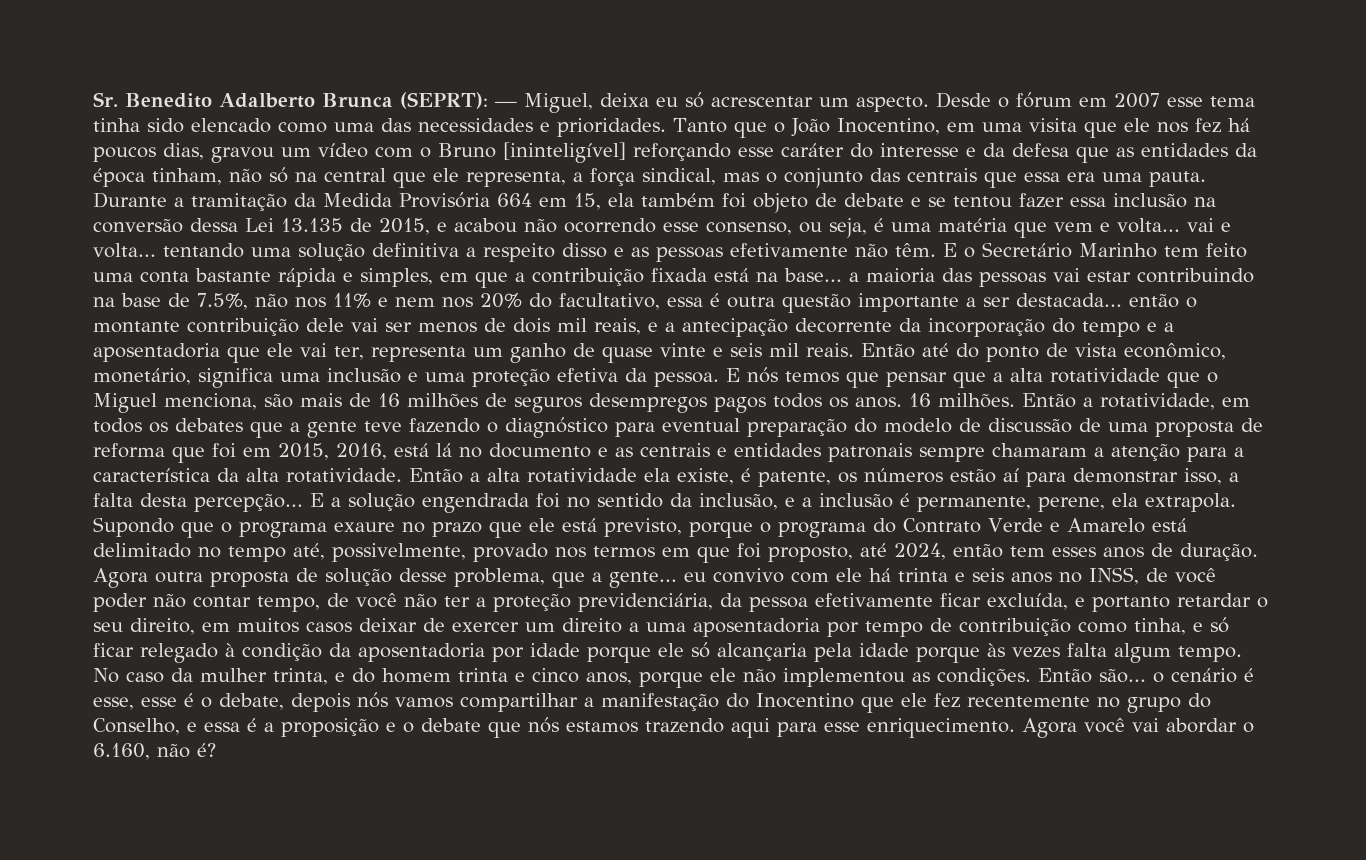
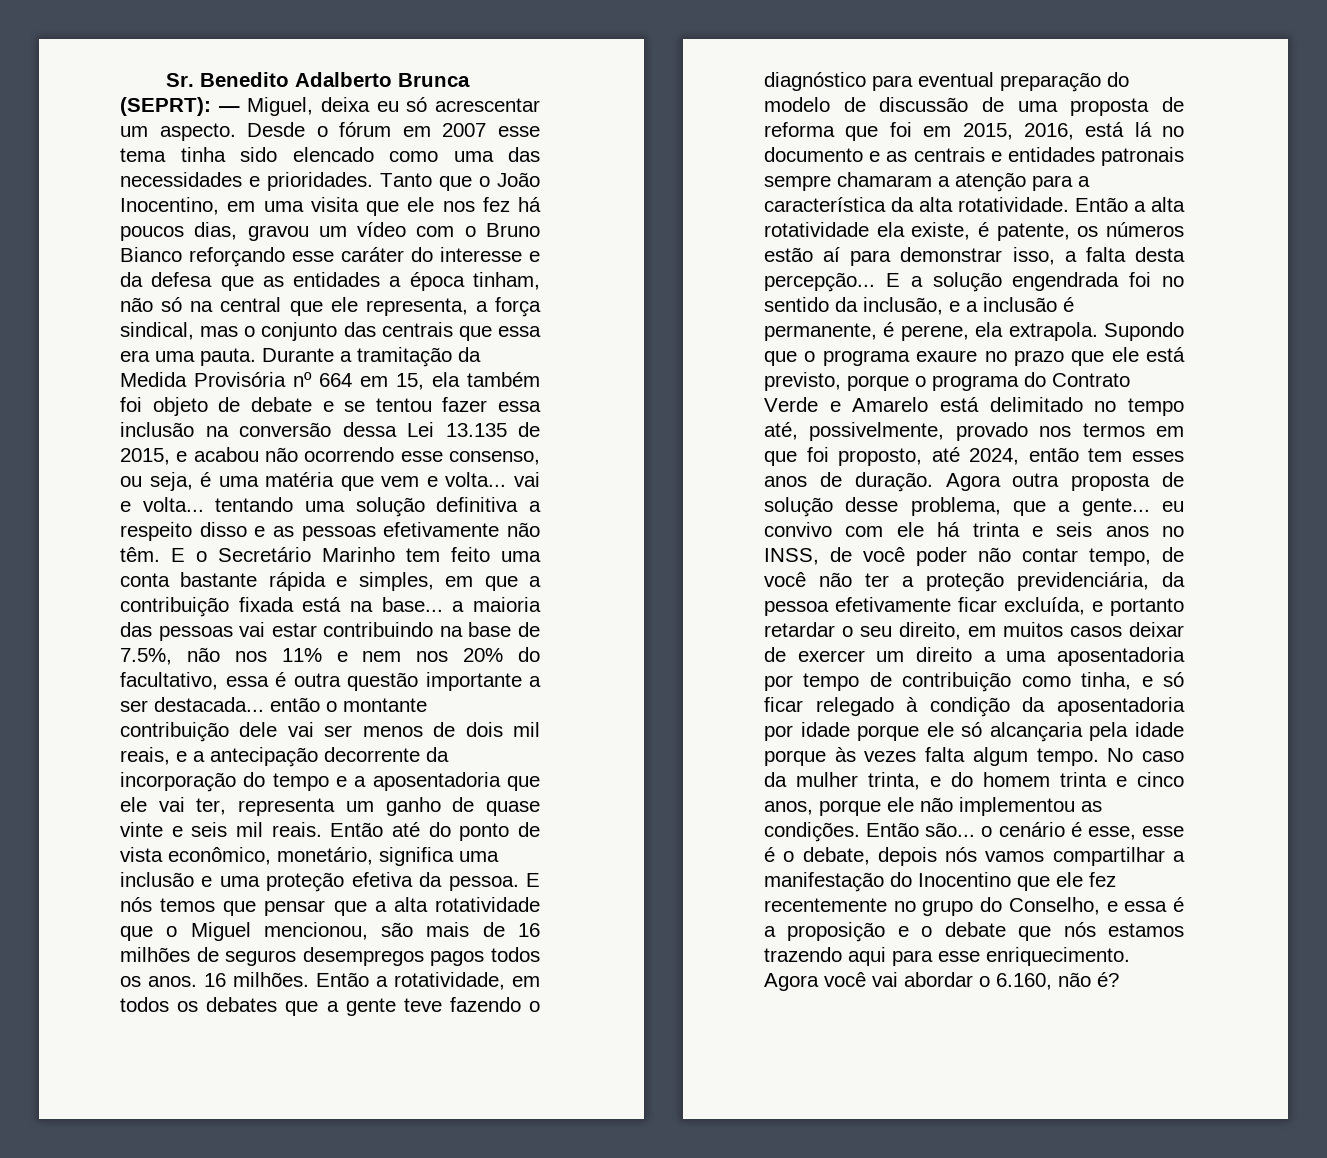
- Tanto que o João Inocentino, em uma visita que ele nos fez há poucos dias, gravou um vídeo com o Bruno [ininteligível] reforçando esse caráter do interesse e da defesa que as entidades da época tinham, não só na central que ele representa, a força sindical, mas o conjunto das centrais que essa era uma pauta.
+ Tanto que o João Inocentino, em uma visita que ele nos fez há poucos dias, gravou um vídeo com o Bruno Bianco reforçando esse caráter do interesse e da defesa que as entidades a época tinham, não só na central que ele representa, a força sindical, mas o conjunto das centrais que essa era uma pauta.
- Durante a tramitação da Medida Provisória 664 em 15, ela também foi objeto de debate e se tentou fazer essa inclusão na conversão dessa Lei 13.135 de 2015, e acabou não ocorrendo esse consenso, ou seja, é uma matéria que vem e volta... vai e volta... tentando uma solução definitiva a respeito disso e as pessoas efetivamente não têm.
+ Durante a tramitação da Medida Provisória nº 664 em 15, ela também foi objeto de debate e se tentou fazer essa inclusão na conversão dessa Lei 13.135 de 2015, e acabou não ocorrendo esse consenso, ou seja, é uma matéria que vem e volta... vai e volta... tentando uma solução definitiva a respeito disso e as pessoas efetivamente não têm.
- E nós temos que pensar que a alta rotatividade que o Miguel menciona, são mais de 16 milhões de seguros desempregos pagos todos os anos.
+ E nós temos que pensar que a alta rotatividade que o Miguel mencionou, são mais de 16 milhões de seguros desempregos pagos todos os anos.
- E a solução engendrada foi no sentido da inclusão, e a inclusão é permanente, perene, ela extrapola.
+ E a solução engendrada foi no sentido da inclusão, e a inclusão é permanente, é perene, ela extrapola.

